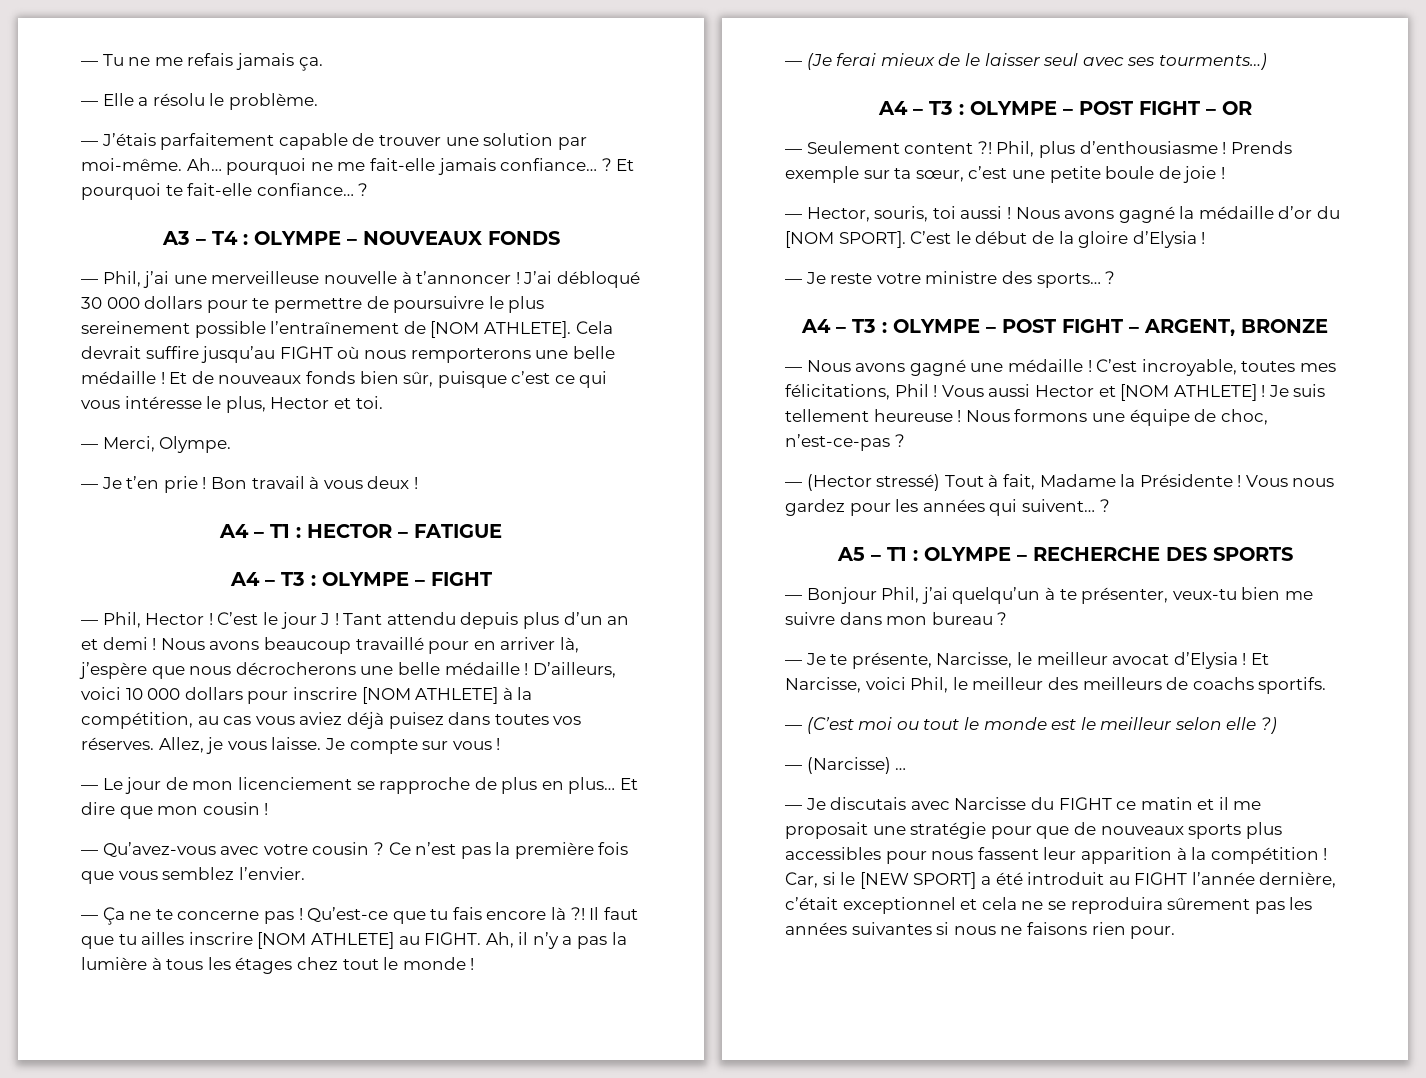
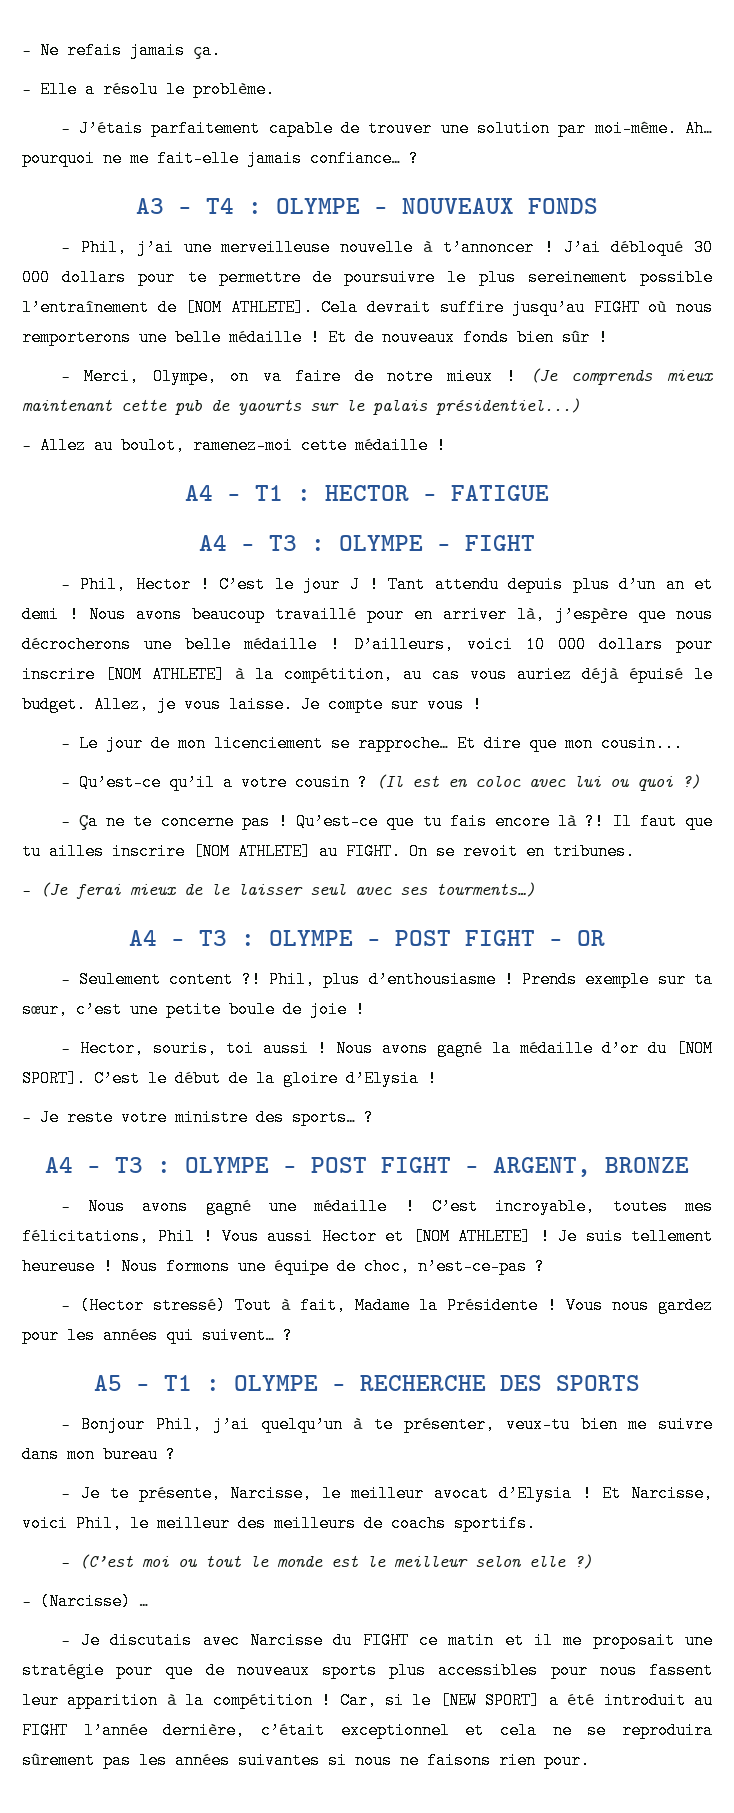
- — Tu ne me refais jamais ça.
+ — Ne refais jamais ça.
- Et pourquoi te fait-elle confiance… ?
- Et de nouveaux fonds bien sûr, puisque c’est ce qui vous intéresse le plus, Hector et toi.
- — Merci, Olympe.
- — Je t’en prie ! Bon travail à vous deux !
+ Et de nouveaux fonds bien sûr !
+ — Merci, Olympe, on va faire de notre mieux ! (Je comprends mieux maintenant cette pub de yaourts sur le palais présidentiel...)
+ — Allez au boulot, ramenez-moi cette médaille !
- D’ailleurs, voici 10 000 dollars pour inscrire [NOM ATHLETE] à la compétition, au cas vous aviez déjà puisez dans toutes vos réserves.
+ D’ailleurs, voici 10 000 dollars pour inscrire [NOM ATHLETE] à la compétition, au cas vous auriez déjà épuisé le budget.
- — Le jour de mon licenciement se rapproche de plus en plus…
+ — Le jour de mon licenciement se rapproche…
- Et dire que mon cousin !
- — Qu’avez-vous avec votre cousin ? Ce n’est pas la première fois que vous semblez l’envier.
+ Et dire que mon cousin...
+ — Qu’est-ce qu’il a votre cousin ? (Il est en coloc avec lui ou quoi ?)
- Ah, il n’y a pas la lumière à tous les étages chez tout le monde !
+ On se revoit en tribunes.

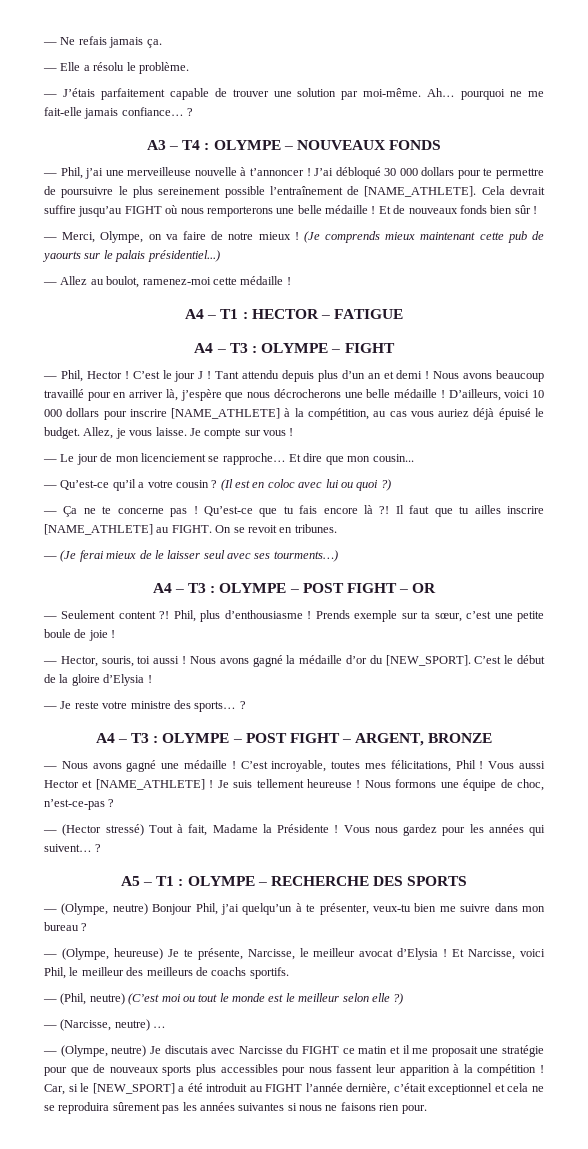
- J’ai débloqué 30 000 dollars pour te permettre de poursuivre le plus sereinement possible l’entraînement de [NOM ATHLETE].
+ J’ai débloqué 30 000 dollars pour te permettre de poursuivre le plus sereinement possible l’entraînement de [NAME_ATHLETE].
- D’ailleurs, voici 10 000 dollars pour inscrire [NOM ATHLETE] à la compétition, au cas vous auriez déjà épuisé le budget.
+ D’ailleurs, voici 10 000 dollars pour inscrire [NAME_ATHLETE] à la compétition, au cas vous auriez déjà épuisé le budget.
- Il faut que tu ailles inscrire [NOM ATHLETE] au FIGHT.
+ Il faut que tu ailles inscrire [NAME_ATHLETE] au FIGHT.
- Nous avons gagné la médaille d’or du [NOM SPORT].
+ Nous avons gagné la médaille d’or du [NEW_SPORT].
- Vous aussi Hector et [NOM ATHLETE] !
+ Vous aussi Hector et [NAME_ATHLETE] !
- — Bonjour Phil, j’ai quelqu’un à te présenter, veux-tu bien me suivre dans mon bureau ?
+ — (Olympe, neutre) Bonjour Phil, j’ai quelqu’un à te présenter, veux-tu bien me suivre dans mon bureau ?
- — Je te présente, Narcisse, le meilleur avocat d’Elysia !
+ — (Olympe, heureuse) Je te présente, Narcisse, le meilleur avocat d’Elysia !
- — (C’est moi ou tout le monde est le meilleur selon elle ?)
+ — (Phil, neutre) (C’est moi ou tout le monde est le meilleur selon elle ?)
- — (Narcisse) …
+ — (Narcisse, neutre) …
- — Je discutais avec Narcisse du FIGHT ce matin et il me proposait une stratégie pour que de nouveaux sports plus accessibles pour nous fassent leur apparition à la compétition !
+ — (Olympe, neutre) Je discutais avec Narcisse du FIGHT ce matin et il me proposait une stratégie pour que de nouveaux sports plus accessibles pour nous fassent leur apparition à la compétition !
- Car, si le [NEW SPORT] a été introduit au FIGHT l’année dernière, c’était exceptionnel et cela ne se reproduira sûrement pas les années suivantes si nous ne faisons rien pour.
+ Car, si le [NEW_SPORT] a été introduit au FIGHT l’année dernière, c’était exceptionnel et cela ne se reproduira sûrement pas les années suivantes si nous ne faisons rien pour.

